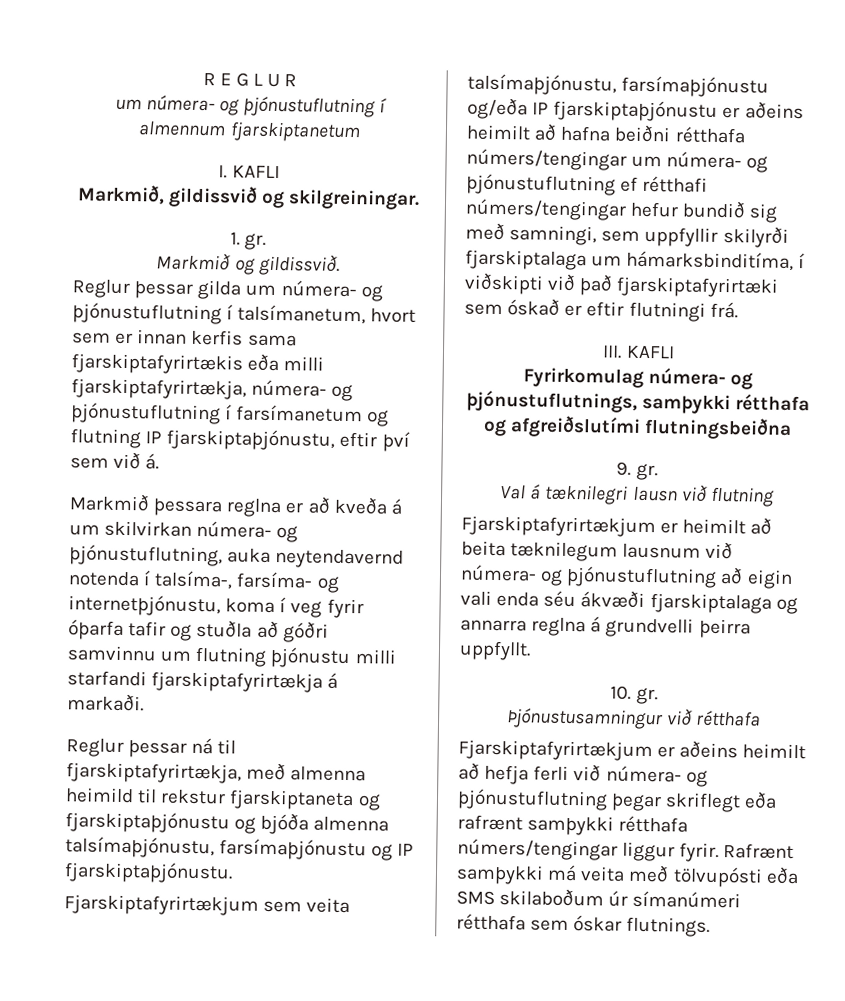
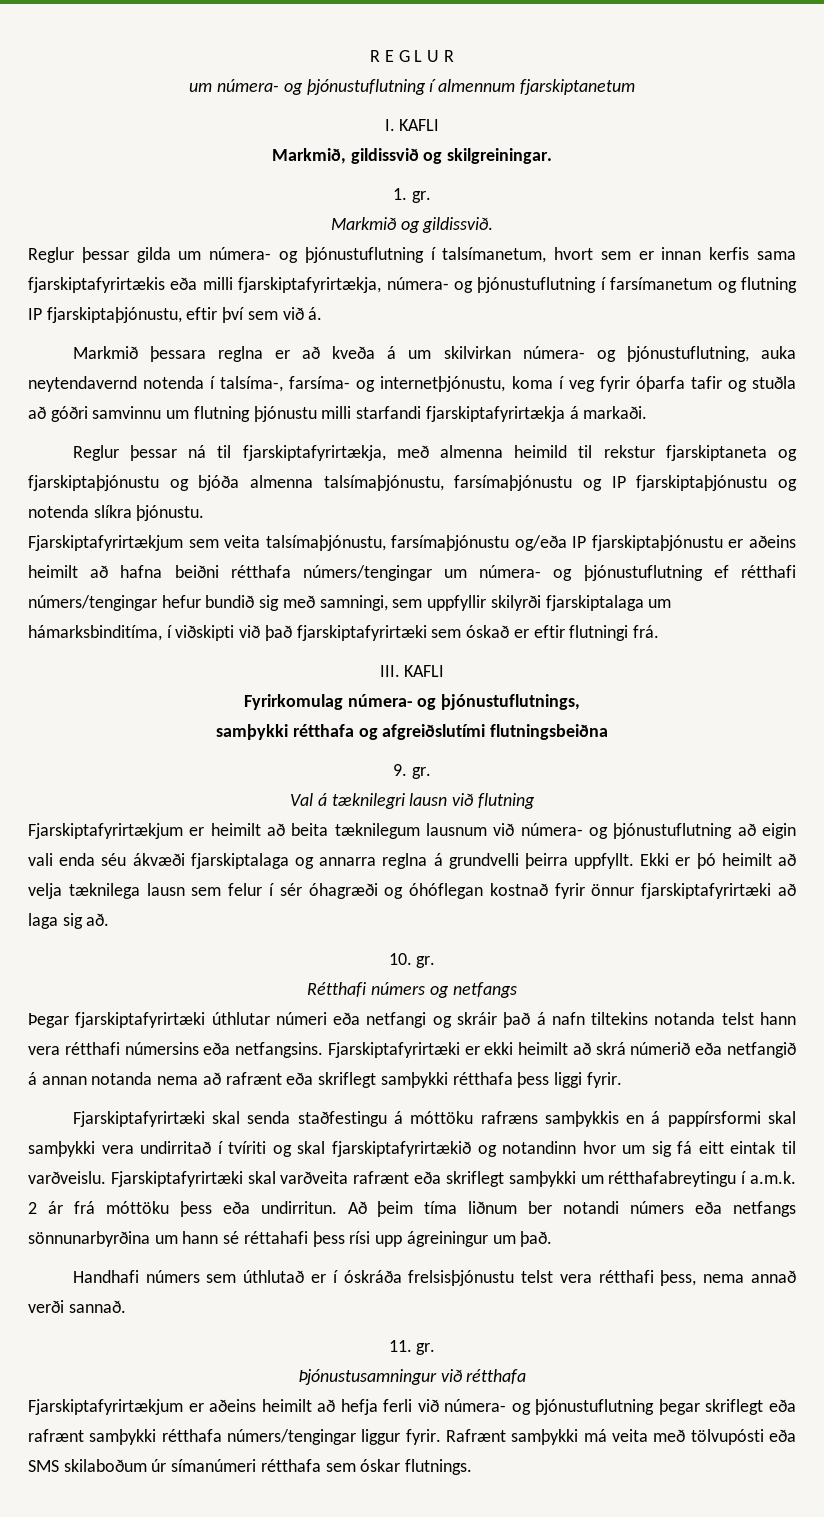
- Reglur þessar ná til fjarskiptafyrirtækja, með almenna heimild til rekstur fjarskiptaneta og fjarskiptaþjónustu og bjóða almenna talsímaþjónustu, farsímaþjónustu og IP fjarskiptaþjónustu.
+ Reglur þessar ná til fjarskiptafyrirtækja, með almenna heimild til rekstur fjarskiptaneta og fjarskiptaþjónustu og bjóða almenna talsímaþjónustu, farsímaþjónustu og IP fjarskiptaþjónustu og notenda slíkra þjónustu.
- Fyrirkomulag númera- og þjónustuflutnings, samþykki rétthafa og afgreiðslutími flutningsbeiðna
+ Fyrirkomulag númera- og þjónustuflutnings,
+ samþykki rétthafa og afgreiðslutími flutningsbeiðna
- Fjarskiptafyrirtækjum er heimilt að beita tæknilegum lausnum við númera- og þjónustuflutning að eigin vali enda séu ákvæði fjarskiptalaga og annarra reglna á grundvelli þeirra uppfyllt.
+ Fjarskiptafyrirtækjum er heimilt að beita tæknilegum lausnum við númera- og þjónustuflutning að eigin vali enda séu ákvæði fjarskiptalaga og annarra reglna á grundvelli þeirra uppfyllt. Ekki er þó heimilt að velja tæknilega lausn sem felur í sér óhagræði og óhóflegan kostnað fyrir önnur fjarskiptafyrirtæki að laga sig að.
  10. gr.
+ Rétthafi númers og netfangs
+ Þegar fjarskiptafyrirtæki úthlutar númeri eða netfangi og skráir það á nafn tiltekins notanda telst hann vera rétthafi númersins eða netfangsins. Fjarskiptafyrirtæki er ekki heimilt að skrá númerið eða netfangið á annan notanda nema að rafrænt eða skriflegt samþykki rétthafa þess liggi fyrir.
+ Fjarskiptafyrirtæki skal senda staðfestingu á móttöku rafræns samþykkis en á pappírsformi skal samþykki vera undirritað í tvíriti og skal fjarskiptafyrirtækið og notandinn hvor um sig fá eitt eintak til varðveislu. Fjarskiptafyrirtæki skal varðveita rafrænt eða skriflegt samþykki um rétthafabreytingu í a.m.k. 2 ár frá móttöku þess eða undirritun. Að þeim tíma liðnum ber notandi númers eða netfangs sönnunarbyrðina um hann sé réttahafi þess rísi upp ágreiningur um það.
+ Handhafi númers sem úthlutað er í óskráða frelsisþjónustu telst vera rétthafi þess, nema annað verði sannað.
+ 11. gr.

